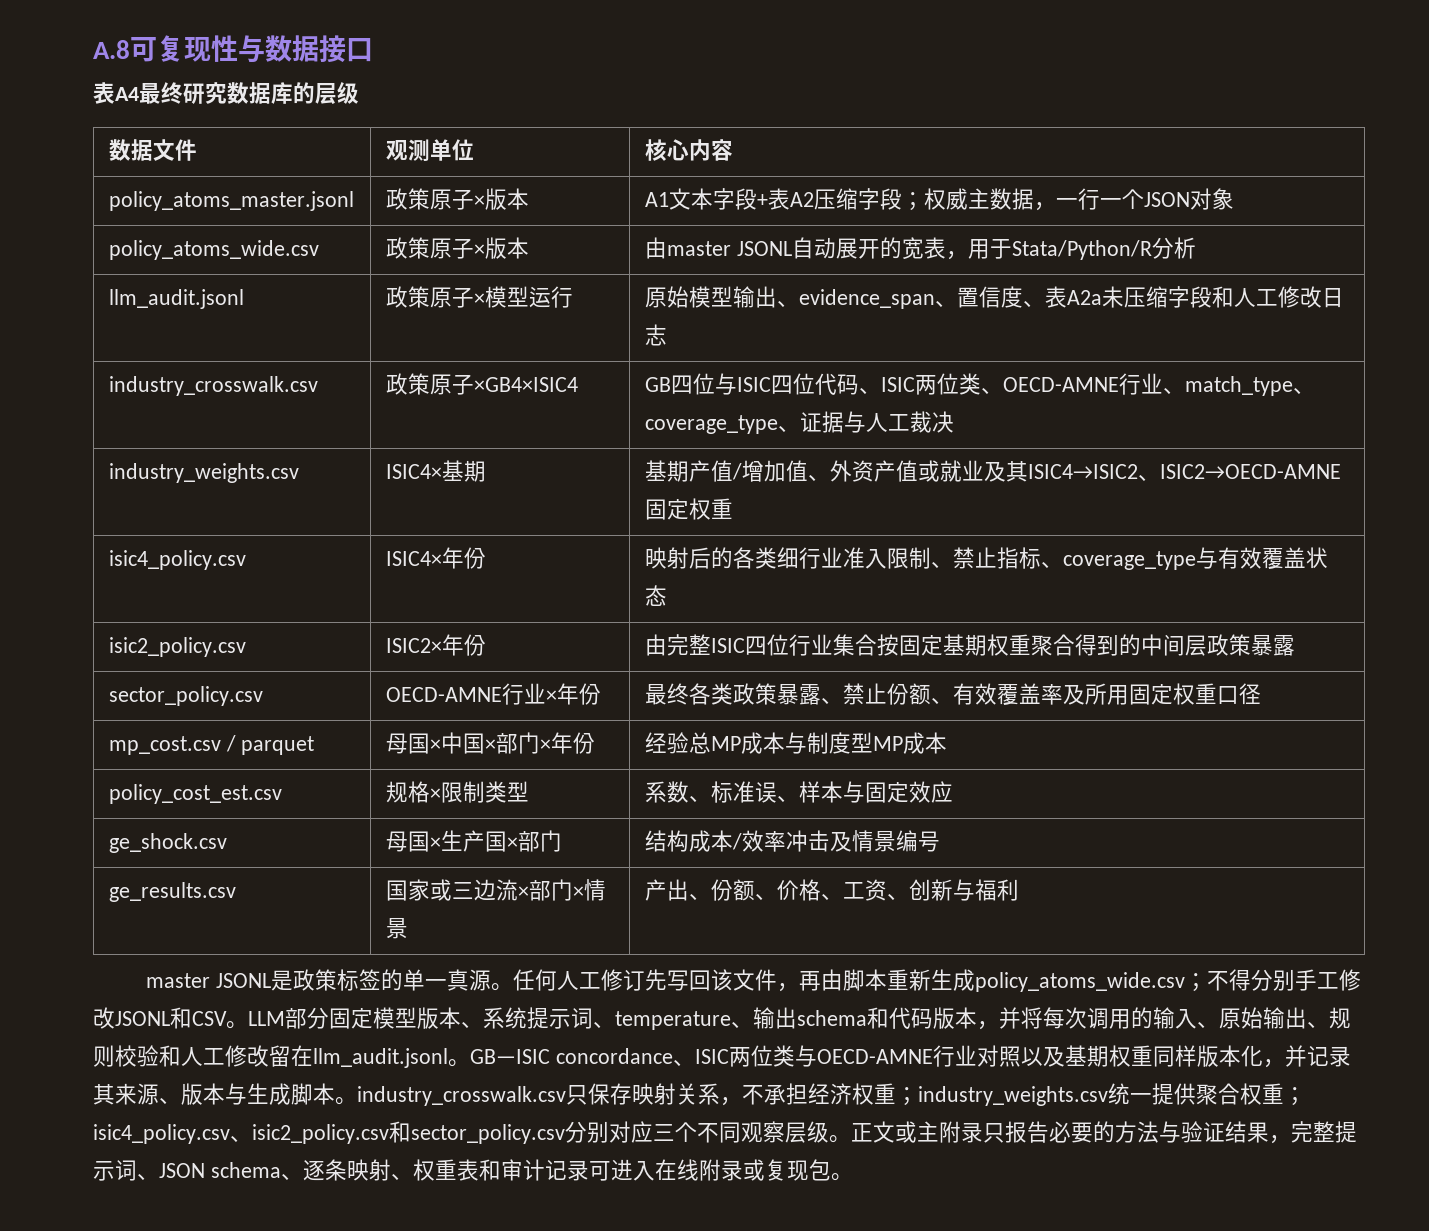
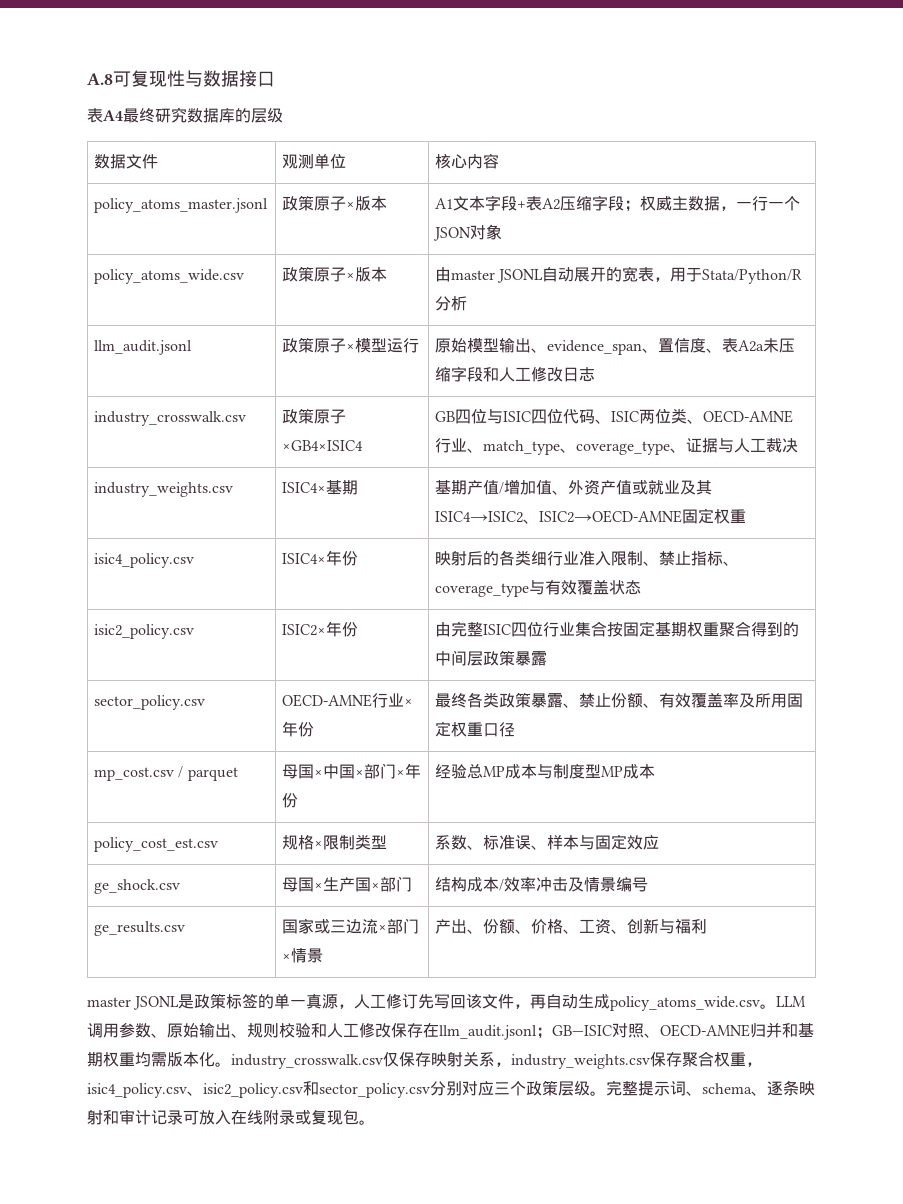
- master JSONL是政策标签的单一真源。任何人工修订先写回该文件，再由脚本重新生成policy_atoms_wide.csv；不得分别手工修改JSONL和CSV。LLM部分固定模型版本、系统提示词、temperature、输出schema和代码版本，并将每次调用的输入、原始输出、规则校验和人工修改留在llm_audit.jsonl。GB—ISIC concordance、ISIC两位类与OECD-AMNE行业对照以及基期权重同样版本化，并记录其来源、版本与生成脚本。industry_crosswalk.csv只保存映射关系，不承担经济权重；industry_weights.csv统一提供聚合权重；isic4_policy.csv、isic2_policy.csv和sector_policy.csv分别对应三个不同观察层级。正文或主附录只报告必要的方法与验证结果，完整提示词、JSON schema、逐条映射、权重表和审计记录可进入在线附录或复现包。
+ master JSONL是政策标签的单一真源，人工修订先写回该文件，再自动生成policy_atoms_wide.csv。LLM调用参数、原始输出、规则校验和人工修改保存在llm_audit.jsonl；GB—ISIC对照、OECD-AMNE归并和基期权重均需版本化。industry_crosswalk.csv仅保存映射关系，industry_weights.csv保存聚合权重，isic4_policy.csv、isic2_policy.csv和sector_policy.csv分别对应三个政策层级。完整提示词、schema、逐条映射和审计记录可放入在线附录或复现包。

